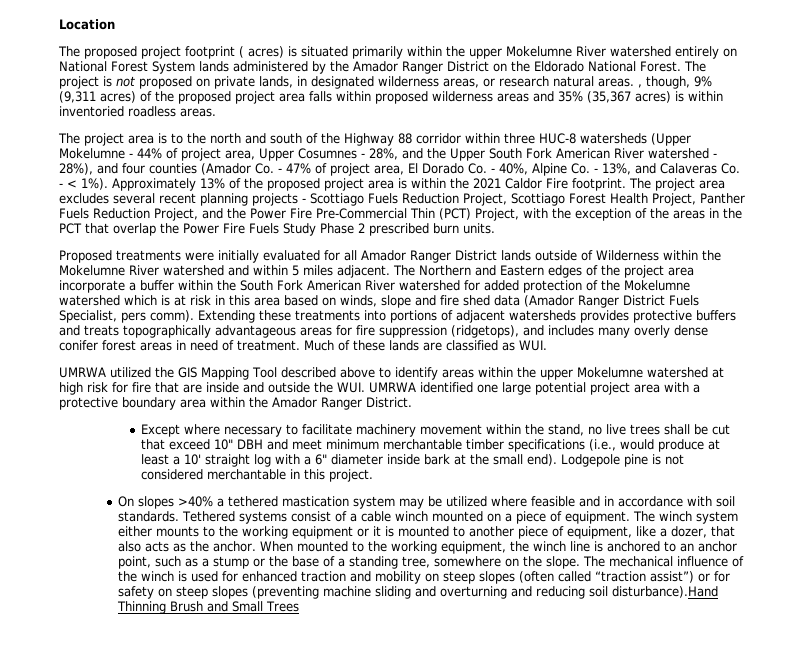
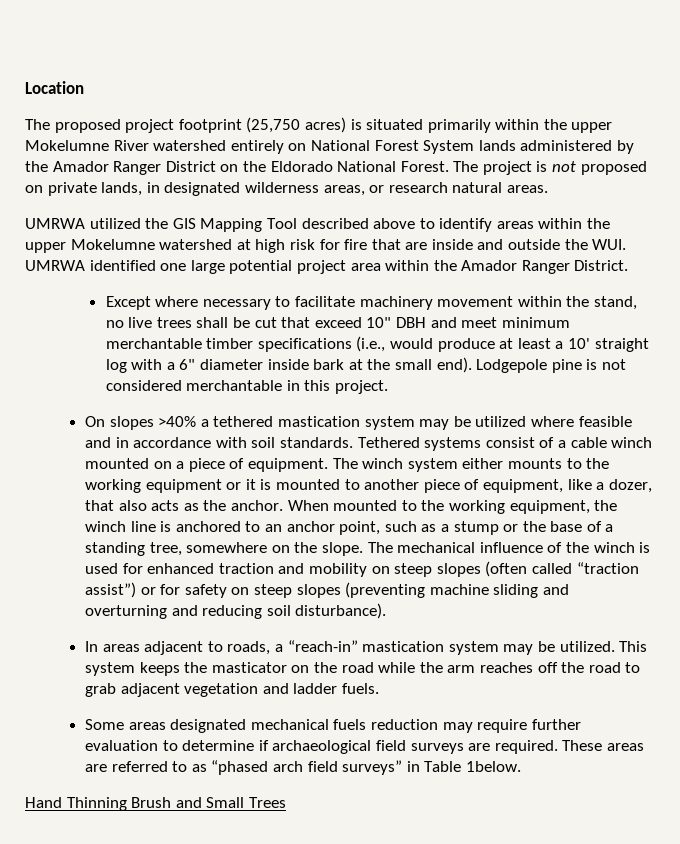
- The proposed project footprint ( acres) is situated primarily within the upper Mokelumne River watershed entirely on National Forest System lands administered by the Amador Ranger District on the Eldorado National Forest.
+ The proposed project footprint (25,750 acres) is situated primarily within the upper Mokelumne River watershed entirely on National Forest System lands administered by the Amador Ranger District on the Eldorado National Forest.
- The project is not proposed on private lands, in designated wilderness areas, or research natural areas. , though, 9% (9,311 acres) of the proposed project area falls within proposed wilderness areas and 35% (35,367 acres) is within inventoried roadless areas.
- The project area is to the north and south of the Highway 88 corridor within three HUC-8 watersheds (Upper Mokelumne - 44% of project area, Upper Cosumnes - 28%, and the Upper South Fork American River watershed - 28%), and four counties (Amador Co. - 47% of project area, El Dorado Co. - 40%, Alpine Co. - 13%, and Calaveras Co. - < 1%). Approximately 13% of the proposed project area is within the 2021 Caldor Fire footprint. The project area excludes several recent planning projects - Scottiago Fuels Reduction Project, Scottiago Forest Health Project, Panther Fuels Reduction Project, and the Power Fire Pre-Commercial Thin (PCT) Project, with the exception of the areas in the PCT that overlap the Power Fire Fuels Study Phase 2 prescribed burn units.
- Proposed treatments were initially evaluated for all Amador Ranger District lands outside of Wilderness within the Mokelumne River watershed and within 5 miles adjacent. The Northern and Eastern edges of the project area incorporate a buffer within the South Fork American River watershed for added protection of the Mokelumne watershed which is at risk in this area based on winds, slope and fire shed data (Amador Ranger District Fuels Specialist, pers comm). Extending these treatments into portions of adjacent watersheds provides protective buffers and treats topographically advantageous areas for fire suppression (ridgetops), and includes many overly dense conifer forest areas in need of treatment. Much of these lands are classified as WUI.
+ The project is not proposed on private lands, in designated wilderness areas, or research natural areas.
- UMRWA utilized the GIS Mapping Tool described above to identify areas within the upper Mokelumne watershed at high risk for fire that are inside and outside the WUI. UMRWA identified one large potential project area with a protective boundary area within the Amador Ranger District.
+ UMRWA utilized the GIS Mapping Tool described above to identify areas within the upper Mokelumne watershed at high risk for fire that are inside and outside the WUI. UMRWA identified one large potential project area within the Amador Ranger District.
- The mechanical influence of the winch is used for enhanced traction and mobility on steep slopes (often called “traction assist”) or for safety on steep slopes (preventing machine sliding and overturning and reducing soil disturbance).Hand Thinning Brush and Small Trees
+ The mechanical influence of the winch is used for enhanced traction and mobility on steep slopes (often called “traction assist”) or for safety on steep slopes (preventing machine sliding and overturning and reducing soil disturbance).
+ In areas adjacent to roads, a “reach-in” mastication system may be utilized. This system keeps the masticator on the road while the arm reaches off the road to grab adjacent vegetation and ladder fuels.
+ Some areas designated mechanical fuels reduction may require further evaluation to determine if archaeological field surveys are required. These areas are referred to as “phased arch field surveys” in Table 1below.
+ Hand Thinning Brush and Small Trees

